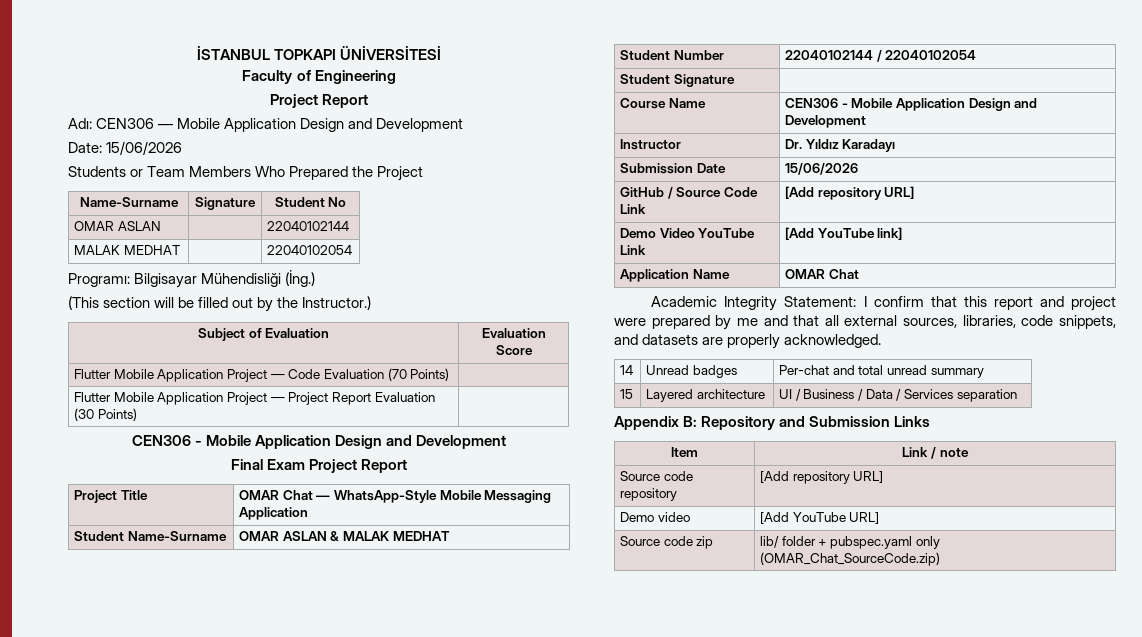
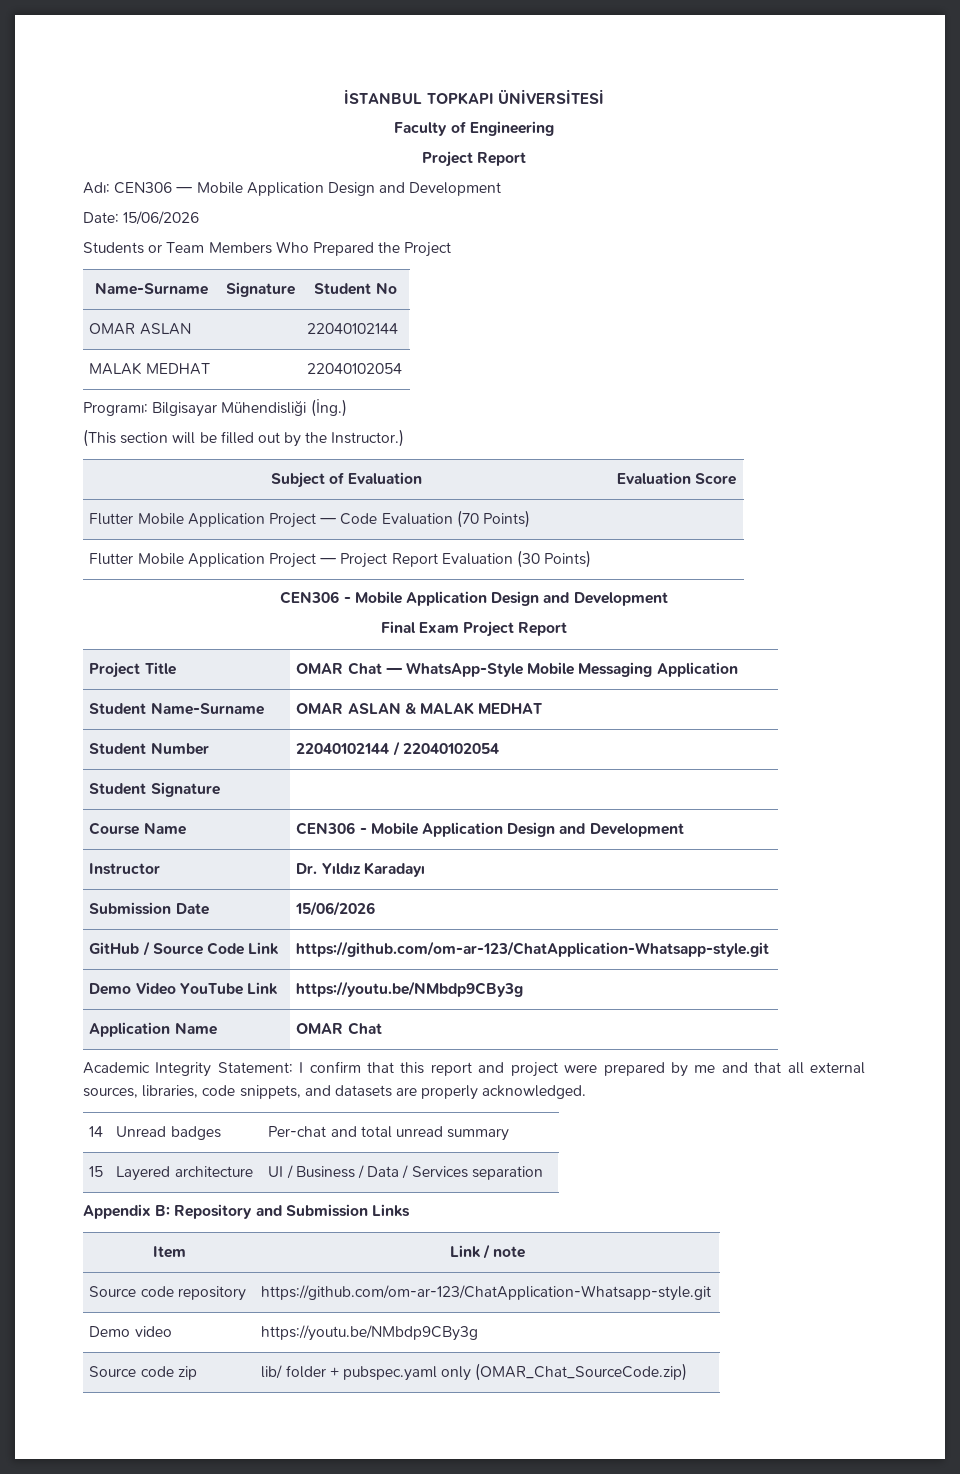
- GitHub / Source Code Link | [Add repository URL]
+ GitHub / Source Code Link | https://github.com/om-ar-123/ChatApplication-Whatsapp-style.git
- Demo Video YouTube Link | [Add YouTube link]
+ Demo Video YouTube Link | https://youtu.be/NMbdp9CBy3g
- Source code repository | [Add repository URL]
+ Source code repository | https://github.com/om-ar-123/ChatApplication-Whatsapp-style.git
- Demo video | [Add YouTube URL]
+ Demo video | https://youtu.be/NMbdp9CBy3g

